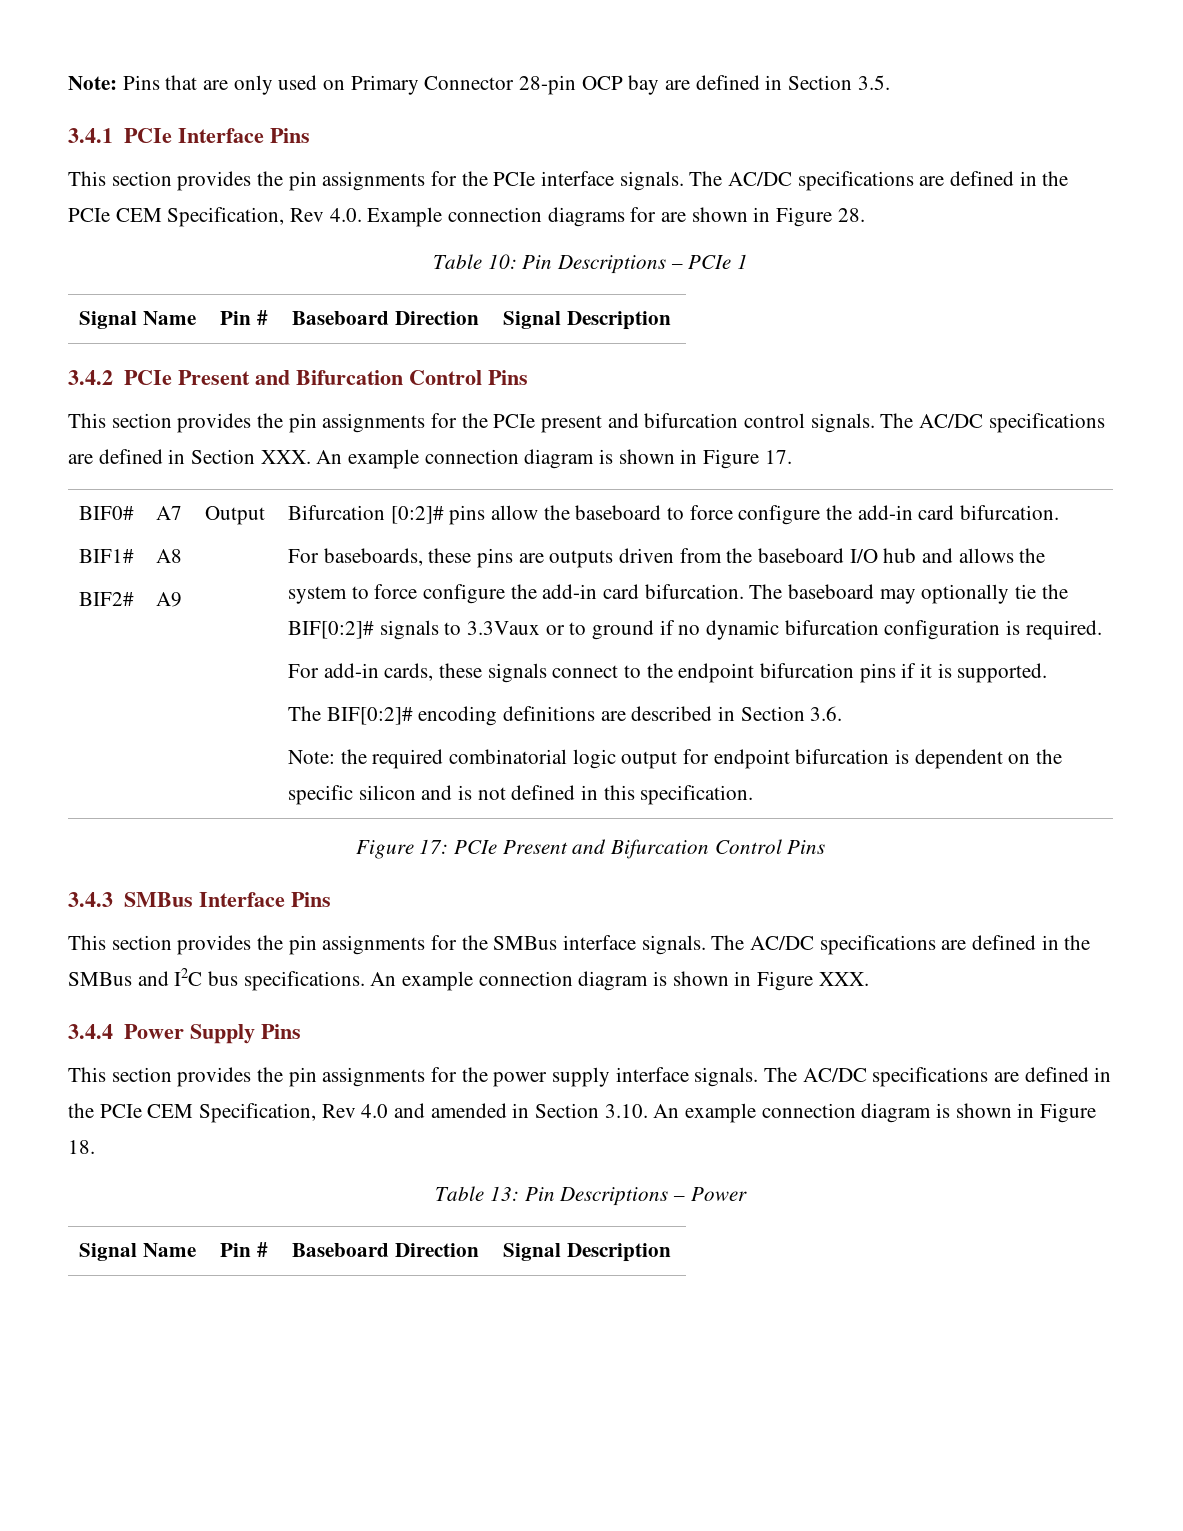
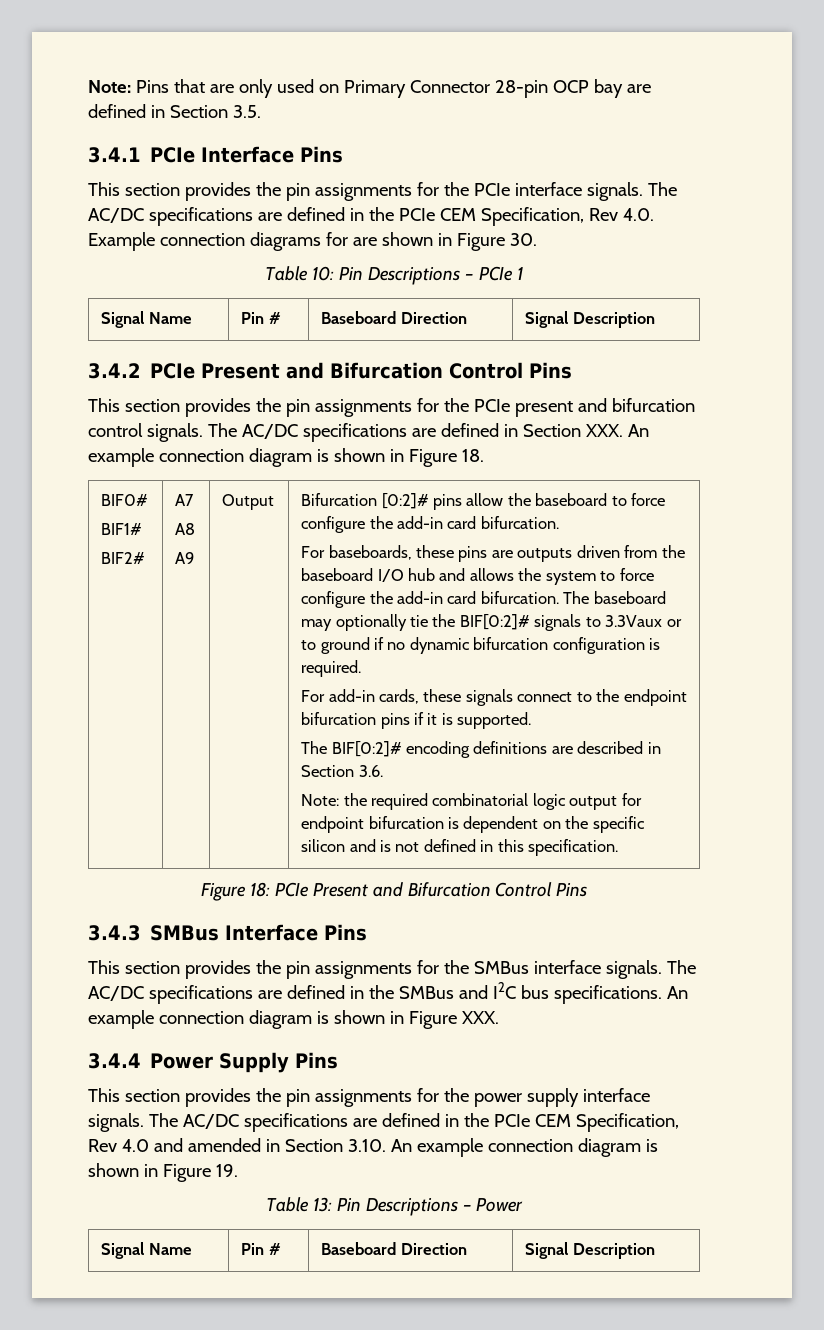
- The AC/DC specifications are defined in the PCIe CEM Specification, Rev 4.0. Example connection diagrams for are shown in Figure 28.
+ The AC/DC specifications are defined in the PCIe CEM Specification, Rev 4.0. Example connection diagrams for are shown in Figure 30.
- The AC/DC specifications are defined in Section XXX. An example connection diagram is shown in Figure 17.
+ The AC/DC specifications are defined in Section XXX. An example connection diagram is shown in Figure 18.
- Figure 17: PCIe Present and Bifurcation Control Pins
+ Figure 18: PCIe Present and Bifurcation Control Pins
- The AC/DC specifications are defined in the PCIe CEM Specification, Rev 4.0 and amended in Section 3.10. An example connection diagram is shown in Figure 18.
+ The AC/DC specifications are defined in the PCIe CEM Specification, Rev 4.0 and amended in Section 3.10. An example connection diagram is shown in Figure 19.

